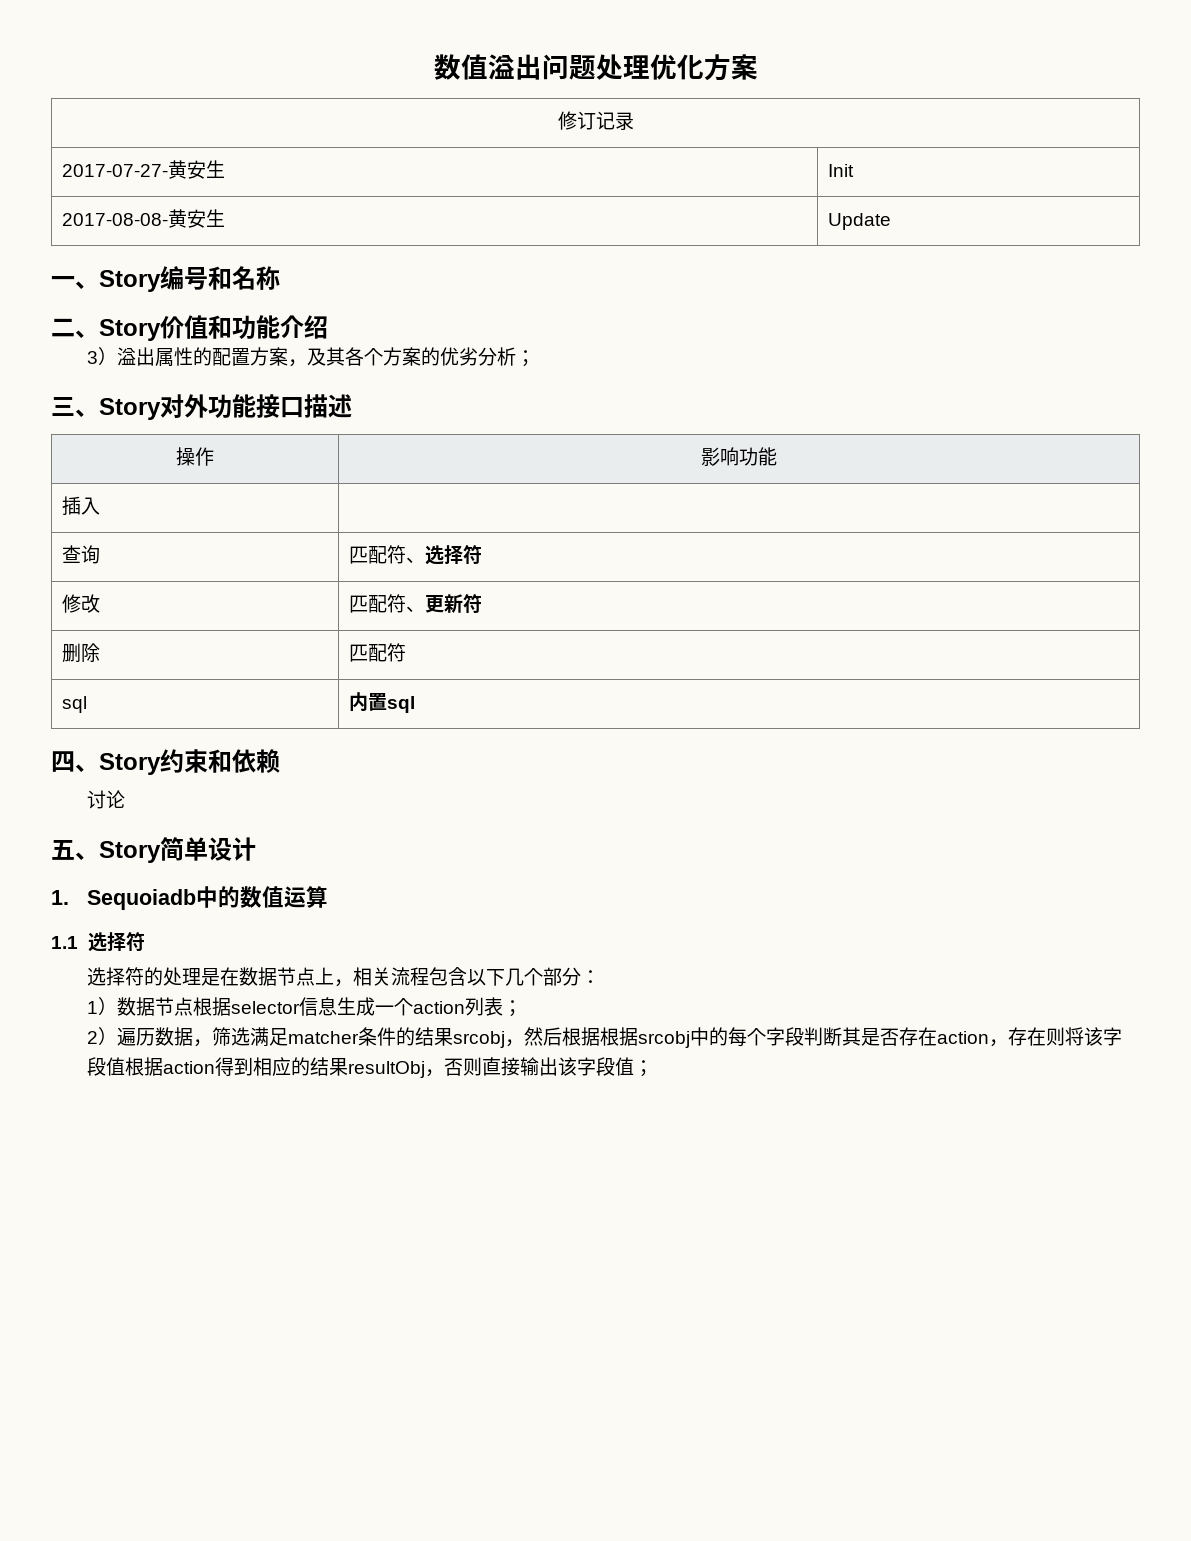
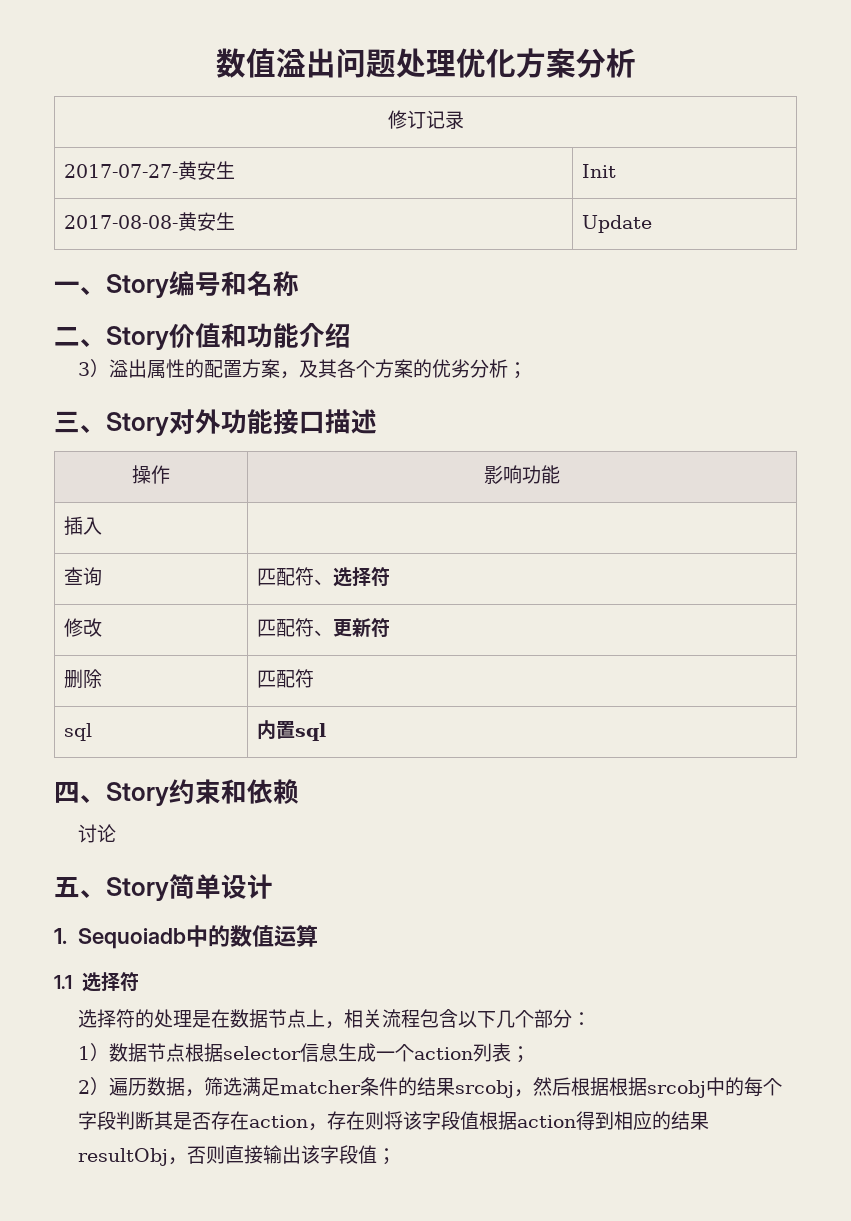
- 数值溢出问题处理优化方案
+ 数值溢出问题处理优化方案分析

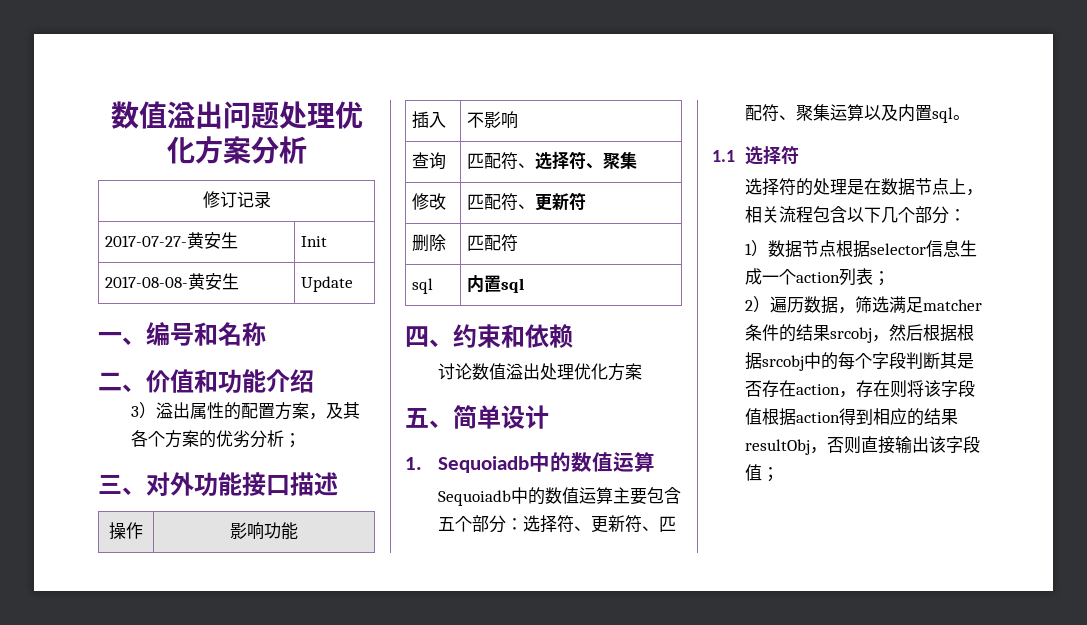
- 一、Story编号和名称
+ 一、编号和名称
- 二、Story价值和功能介绍
+ 二、价值和功能介绍
- 三、Story对外功能接口描述
+ 三、对外功能接口描述
- 插入 |
+ 插入 | 不影响
- 查询 | 匹配符、选择符
+ 查询 | 匹配符、选择符、聚集
- 四、Story约束和依赖
+ 四、约束和依赖
- 讨论
+ 讨论数值溢出处理优化方案
- 五、Story简单设计
+ 五、简单设计
+ Sequoiadb中的数值运算主要包含五个部分：选择符、更新符、匹配符、聚集运算以及内置sql。

